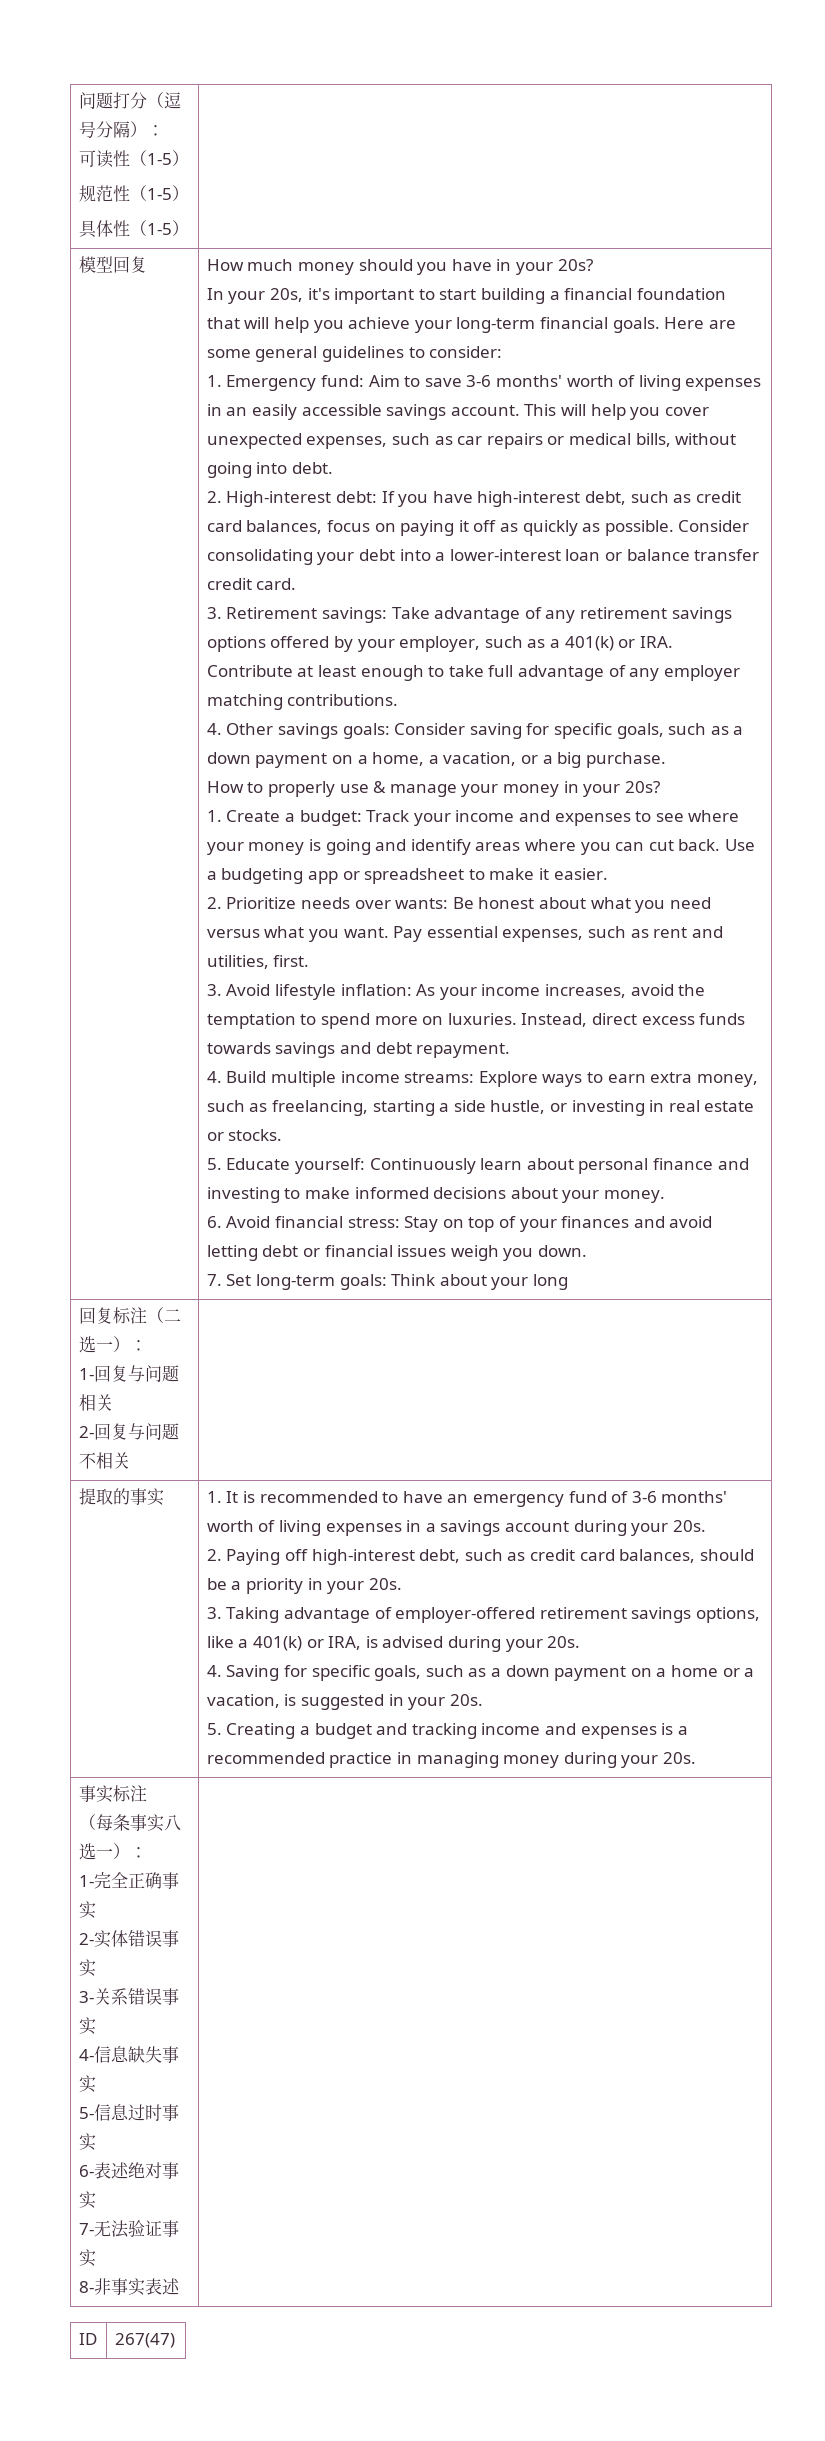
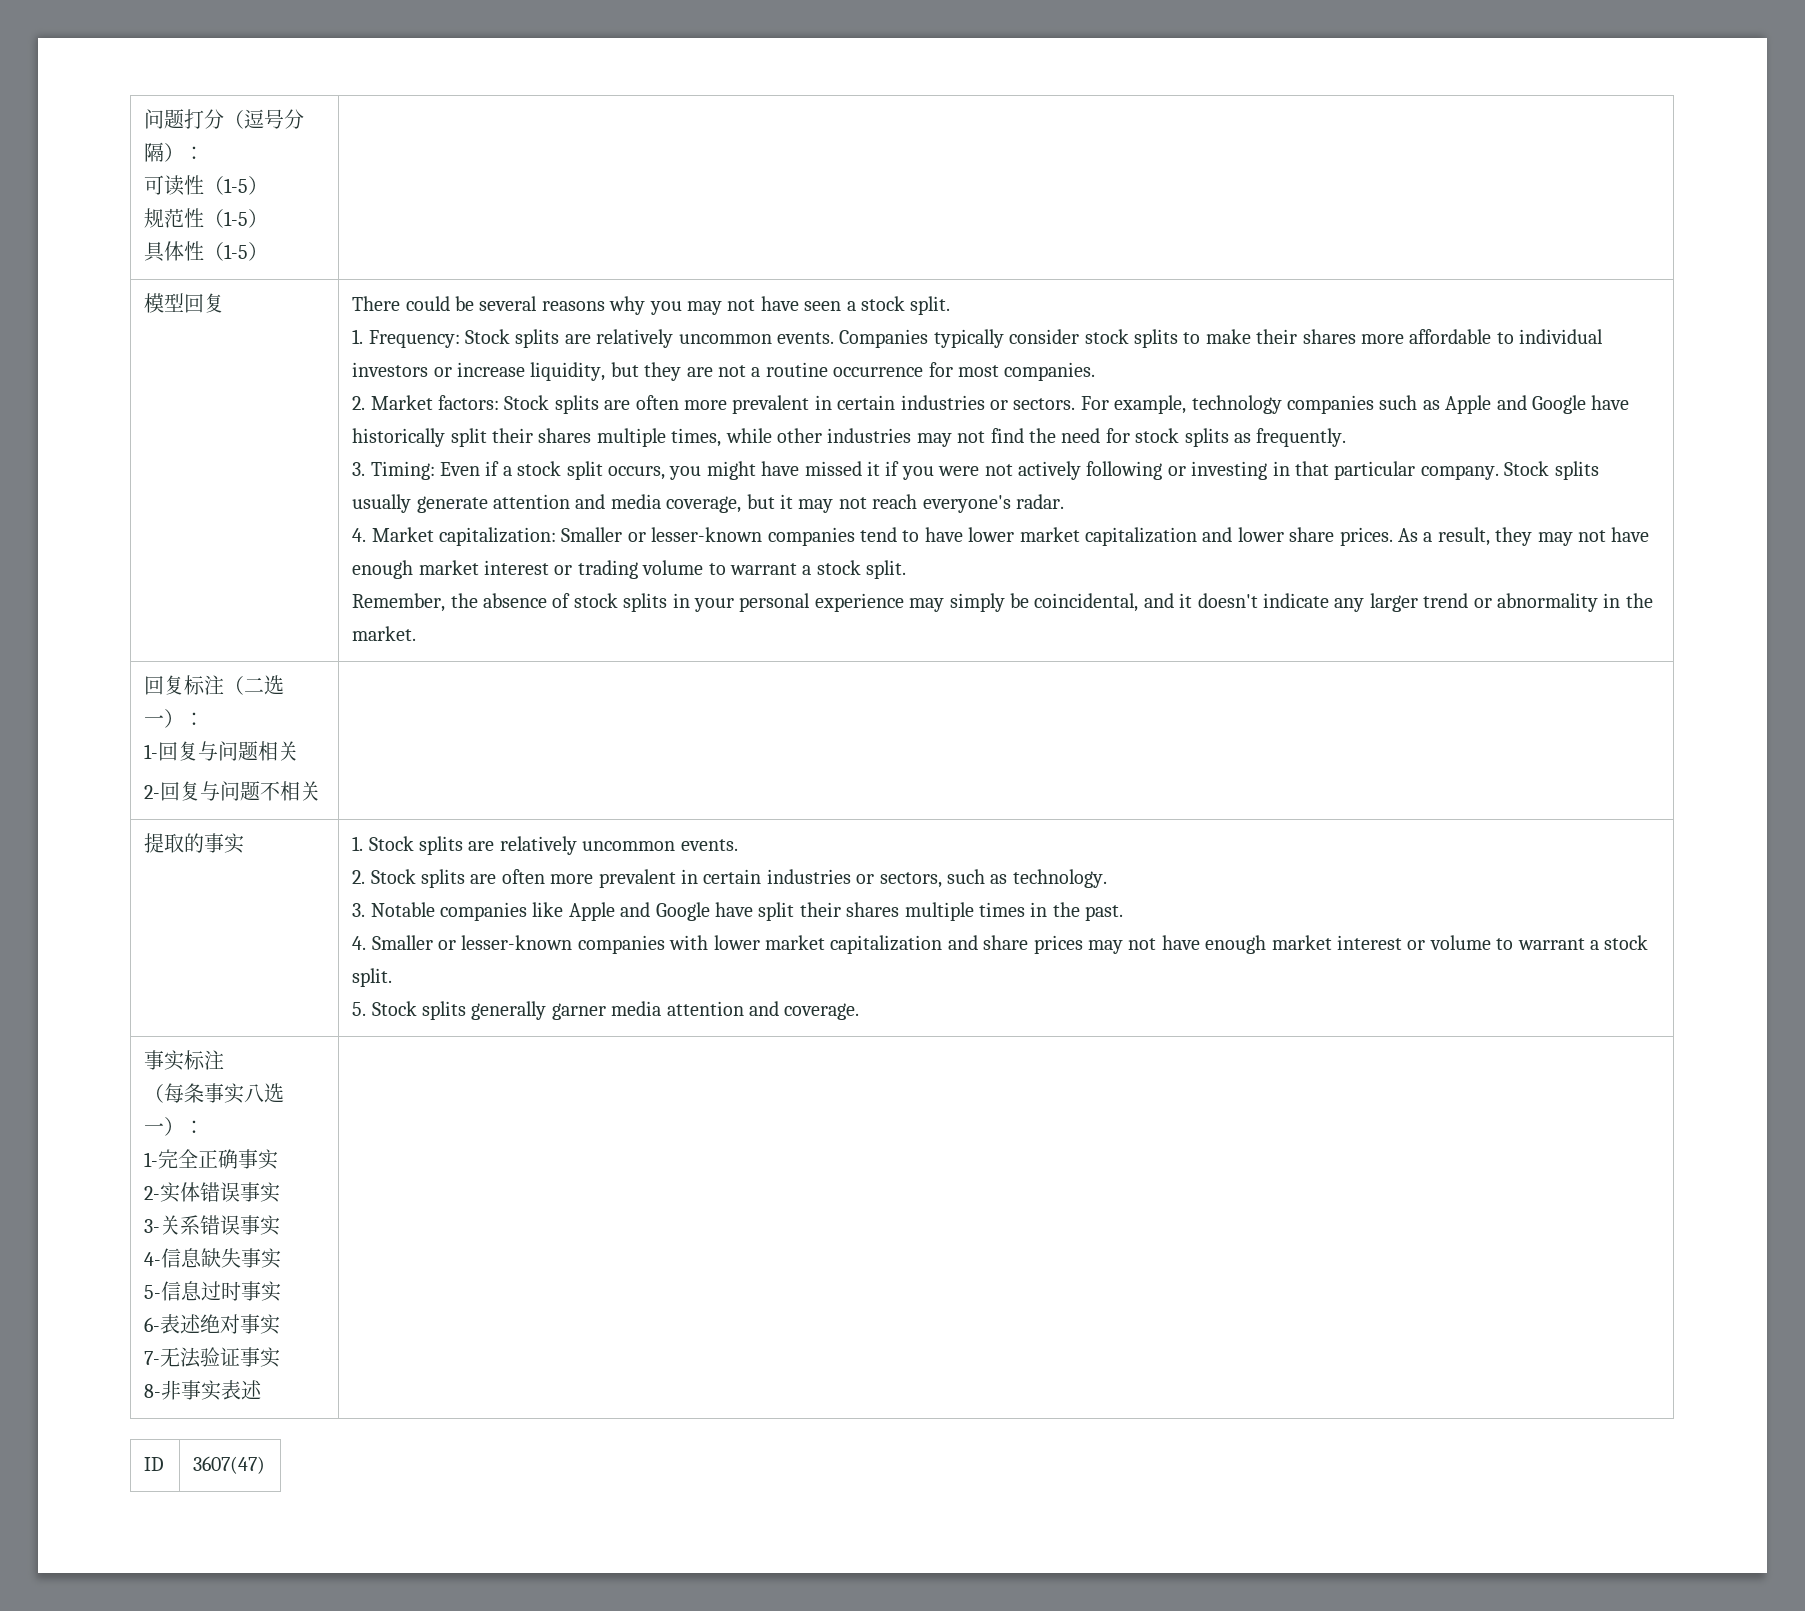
- How much money should you have in your 20s?
- In your 20s, it's important to start building a financial foundation that will help you achieve your long-term financial goals. Here are some general guidelines to consider:
- 1. Emergency fund: Aim to save 3-6 months' worth of living expenses in an easily accessible savings account. This will help you cover unexpected expenses, such as car repairs or medical bills, without going into debt.
- 2. High-interest debt: If you have high-interest debt, such as credit card balances, focus on paying it off as quickly as possible. Consider consolidating your debt into a lower-interest loan or balance transfer credit card.
- 3. Retirement savings: Take advantage of any retirement savings options offered by your employer, such as a 401(k) or IRA. Contribute at least enough to take full advantage of any employer matching contributions.
- 4. Other savings goals: Consider saving for specific goals, such as a down payment on a home, a vacation, or a big purchase.
- How to properly use & manage your money in your 20s?
- 1. Create a budget: Track your income and expenses to see where your money is going and identify areas where you can cut back. Use a budgeting app or spreadsheet to make it easier.
- 2. Prioritize needs over wants: Be honest about what you need versus what you want. Pay essential expenses, such as rent and utilities, first.
- 3. Avoid lifestyle inflation: As your income increases, avoid the temptation to spend more on luxuries. Instead, direct excess funds towards savings and debt repayment.
- 4. Build multiple income streams: Explore ways to earn extra money, such as freelancing, starting a side hustle, or investing in real estate or stocks.
- 5. Educate yourself: Continuously learn about personal finance and investing to make informed decisions about your money.
- 6. Avoid financial stress: Stay on top of your finances and avoid letting debt or financial issues weigh you down.
- 7. Set long-term goals: Think about your long
+ There could be several reasons why you may not have seen a stock split.
+ 1. Frequency: Stock splits are relatively uncommon events. Companies typically consider stock splits to make their shares more affordable to individual investors or increase liquidity, but they are not a routine occurrence for most companies.
+ 2. Market factors: Stock splits are often more prevalent in certain industries or sectors. For example, technology companies such as Apple and Google have historically split their shares multiple times, while other industries may not find the need for stock splits as frequently.
+ 3. Timing: Even if a stock split occurs, you might have missed it if you were not actively following or investing in that particular company. Stock splits usually generate attention and media coverage, but it may not reach everyone's radar.
+ 4. Market capitalization: Smaller or lesser-known companies tend to have lower market capitalization and lower share prices. As a result, they may not have enough market interest or trading volume to warrant a stock split.
+ Remember, the absence of stock splits in your personal experience may simply be coincidental, and it doesn't indicate any larger trend or abnormality in the market.
- 1. It is recommended to have an emergency fund of 3-6 months' worth of living expenses in a savings account during your 20s.
- 2. Paying off high-interest debt, such as credit card balances, should be a priority in your 20s.
- 3. Taking advantage of employer-offered retirement savings options, like a 401(k) or IRA, is advised during your 20s.
- 4. Saving for specific goals, such as a down payment on a home or a vacation, is suggested in your 20s.
- 5. Creating a budget and tracking income and expenses is a recommended practice in managing money during your 20s.
+ 1. Stock splits are relatively uncommon events.
+ 2. Stock splits are often more prevalent in certain industries or sectors, such as technology.
+ 3. Notable companies like Apple and Google have split their shares multiple times in the past.
+ 4. Smaller or lesser-known companies with lower market capitalization and share prices may not have enough market interest or volume to warrant a stock split.
+ 5. Stock splits generally garner media attention and coverage.
- ID | 267(47)
+ ID | 3607(47)

